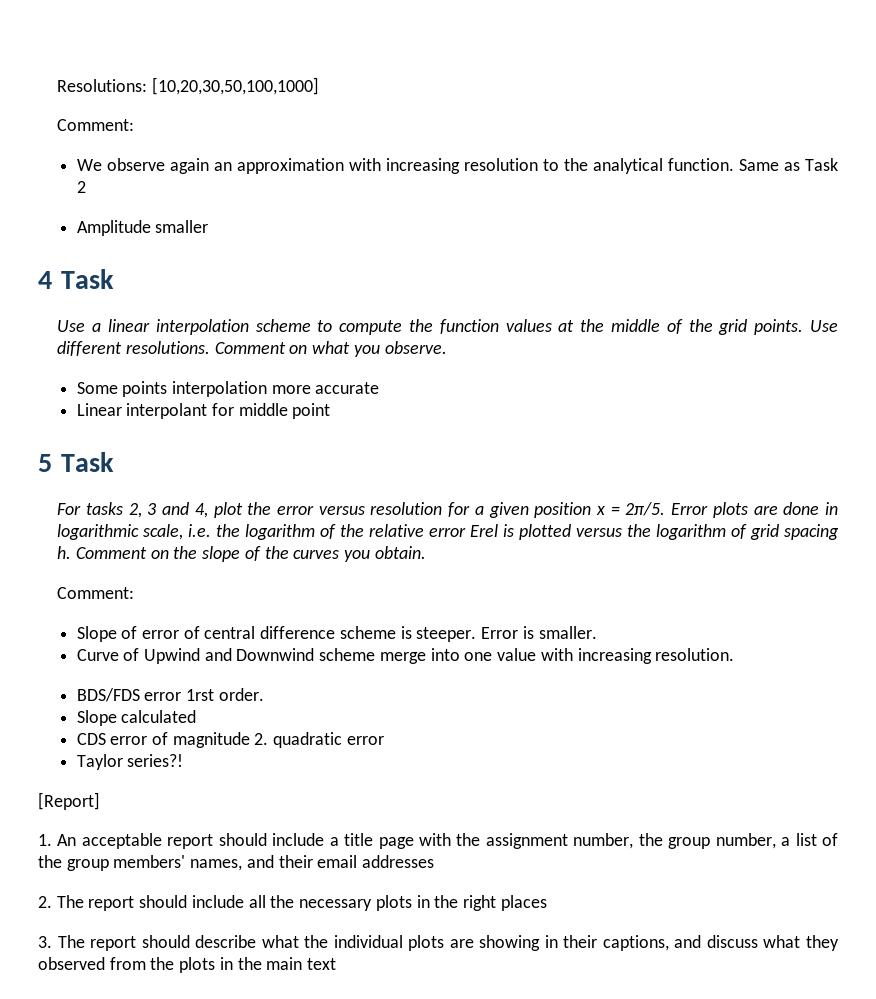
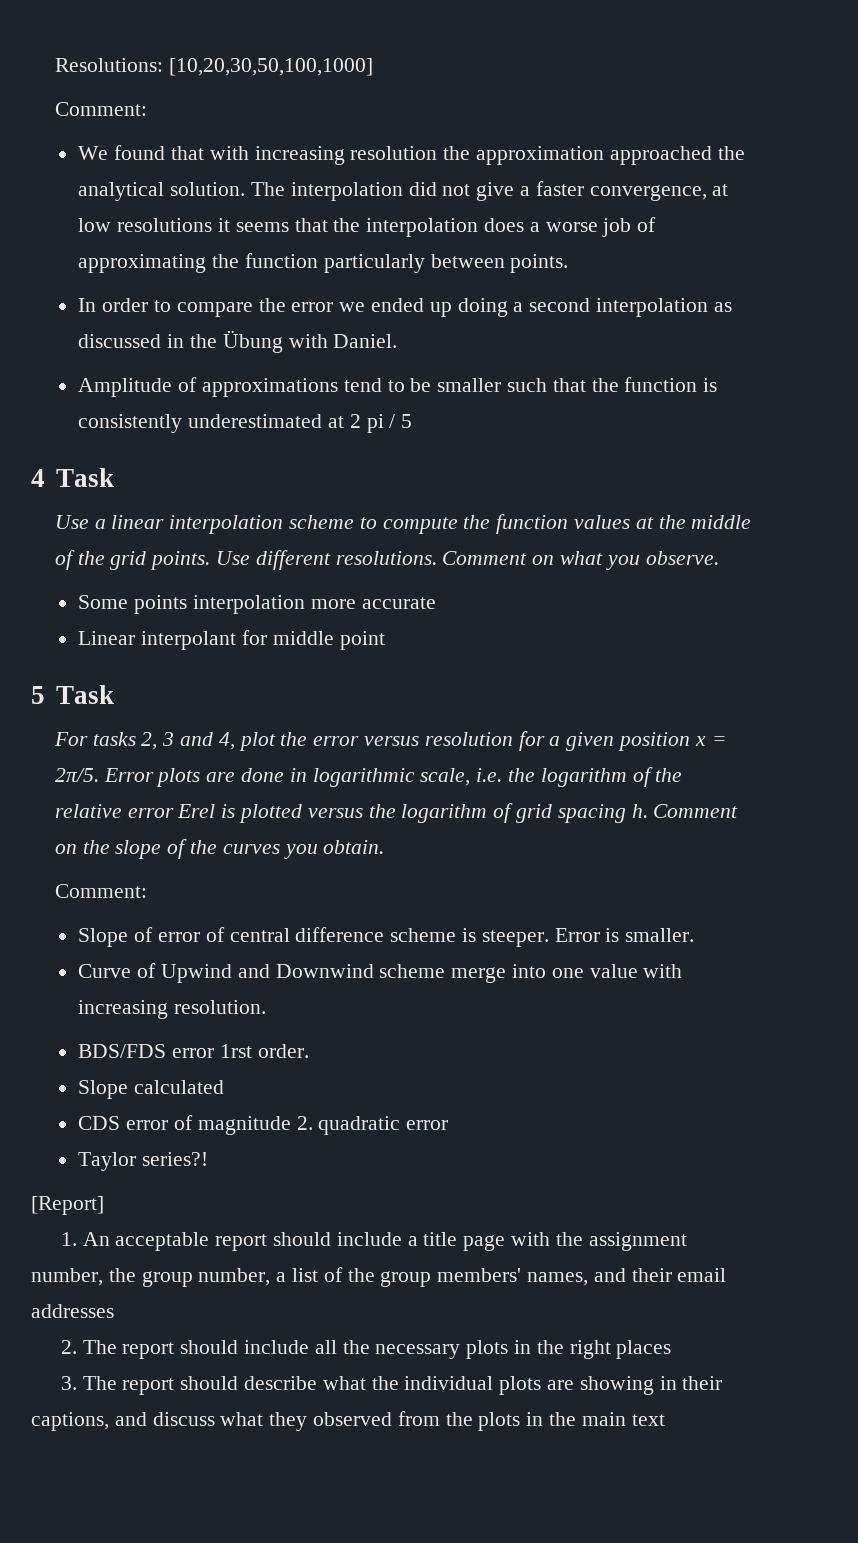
- We observe again an approximation with increasing resolution to the analytical function. Same as Task 2
- Amplitude smaller
+ We found that with increasing resolution the approximation approached the analytical solution. The interpolation did not give a faster convergence, at low resolutions it seems that the interpolation does a worse job of approximating the function particularly between points.
+ In order to compare the error we ended up doing a second interpolation as discussed in the Übung with Daniel.
+ Amplitude of approximations tend to be smaller such that the function is consistently underestimated at 2 pi / 5

